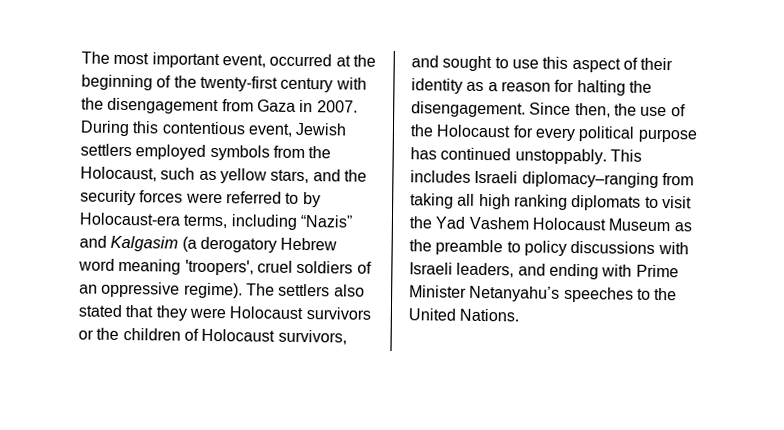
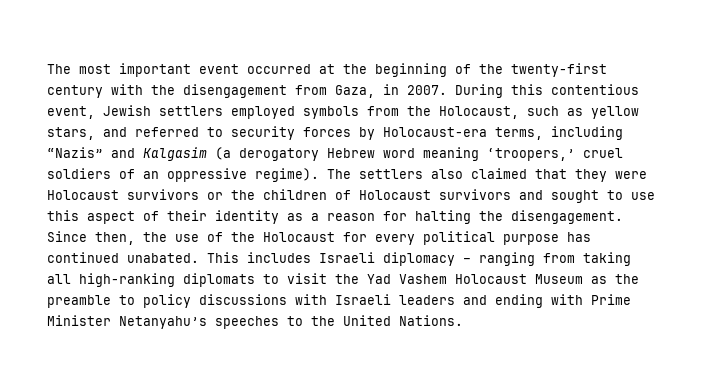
- The most important event, occurred at the beginning of the twenty-first century with the disengagement from Gaza in 2007.
+ The most important event occurred at the beginning of the twenty-first century with the disengagement from Gaza, in 2007.
- During this contentious event, Jewish settlers employed symbols from the Holocaust, such as yellow stars, and the security forces were referred to by Holocaust-era terms, including “Nazis” and Kalgasim (a derogatory Hebrew word meaning 'troopers', cruel soldiers of an oppressive regime).
+ During this contentious event, Jewish settlers employed symbols from the Holocaust, such as yellow stars, and referred to security forces by Holocaust-era terms, including “Nazis” and Kalgasim (a derogatory Hebrew word meaning ‘troopers,’ cruel soldiers of an oppressive regime).
- The settlers also stated that they were Holocaust survivors or the children of Holocaust survivors, and sought to use this aspect of their identity as a reason for halting the disengagement.
+ The settlers also claimed that they were Holocaust survivors or the children of Holocaust survivors and sought to use this aspect of their identity as a reason for halting the disengagement.
- Since then, the use of the Holocaust for every political purpose has continued unstoppably.
+ Since then, the use of the Holocaust for every political purpose has continued unabated.
- This includes Israeli diplomacy–ranging from taking all high ranking diplomats to visit the Yad Vashem Holocaust Museum as the preamble to policy discussions with Israeli leaders, and ending with Prime Minister Netanyahu’s speeches to the United Nations.
+ This includes Israeli diplomacy – ranging from taking all high-ranking diplomats to visit the Yad Vashem Holocaust Museum as the preamble to policy discussions with Israeli leaders and ending with Prime Minister Netanyahu’s speeches to the United Nations.

